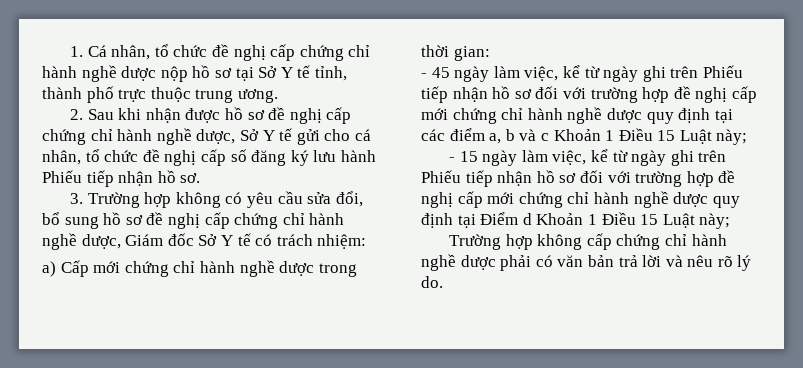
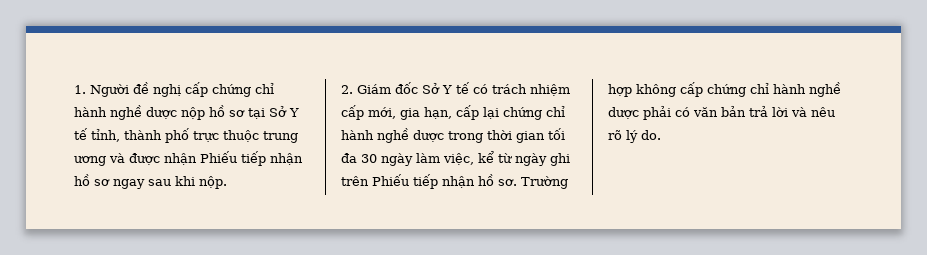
- 1. Cá nhân, tổ chức đề nghị cấp chứng chỉ hành nghề dược nộp hồ sơ tại Sở Y tế tỉnh, thành phố trực thuộc trung ương.
- 2. Sau khi nhận được hồ sơ đề nghị cấp chứng chỉ hành nghề dược, Sở Y tế gửi cho cá nhân, tổ chức đề nghị cấp số đăng ký lưu hành Phiếu tiếp nhận hồ sơ.
- 3. Trường hợp không có yêu cầu sửa đổi, bổ sung hồ sơ đề nghị cấp chứng chỉ hành nghề dược, Giám đốc Sở Y tế có trách nhiệm:
- a) Cấp mới chứng chỉ hành nghề dược trong thời gian:
- - 45 ngày làm việc, kể từ ngày ghi trên Phiếu tiếp nhận hồ sơ đối với trường hợp đề nghị cấp mới chứng chỉ hành nghề dược quy định tại các điểm a, b và c Khoản 1 Điều 15 Luật này;
- - 15 ngày làm việc, kể từ ngày ghi trên Phiếu tiếp nhận hồ sơ đối với trường hợp đề nghị cấp mới chứng chỉ hành nghề dược quy định tại Điểm d Khoản 1 Điều 15 Luật này;
- Trường hợp không cấp chứng chỉ hành nghề dược phải có văn bản trả lời và nêu rõ lý do.
+ 1. Người đề nghị cấp chứng chỉ hành nghề dược nộp hồ sơ tại Sở Y tế tỉnh, thành phố trực thuộc trung ương và được nhận Phiếu tiếp nhận hồ sơ ngay sau khi nộp.
+ 2. Giám đốc Sở Y tế có trách nhiệm cấp mới, gia hạn, cấp lại chứng chỉ hành nghề dược trong thời gian tối đa 30 ngày làm việc, kể từ ngày ghi trên Phiếu tiếp nhận hồ sơ. Trường hợp không cấp chứng chỉ hành nghề dược phải có văn bản trả lời và nêu rõ lý do.

